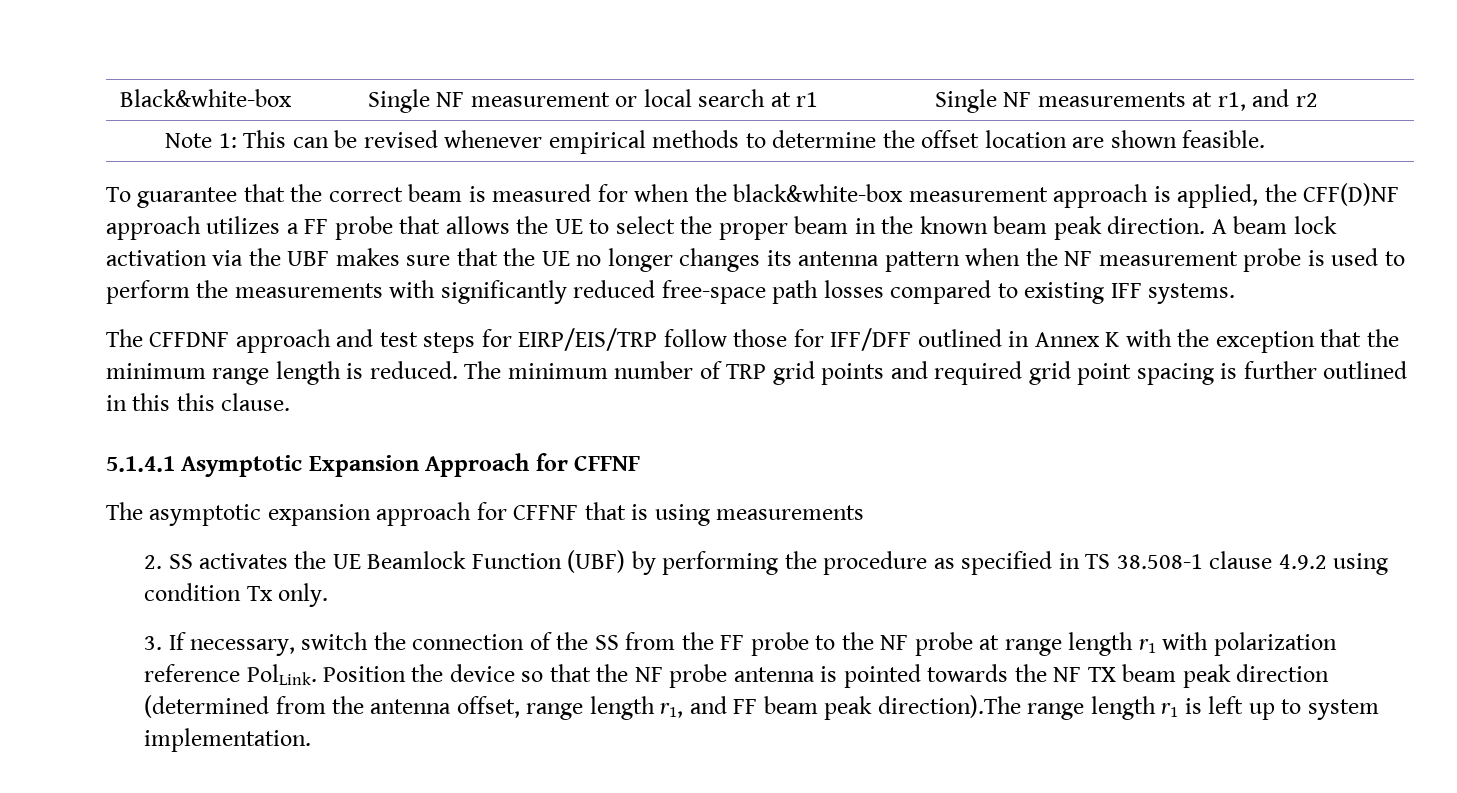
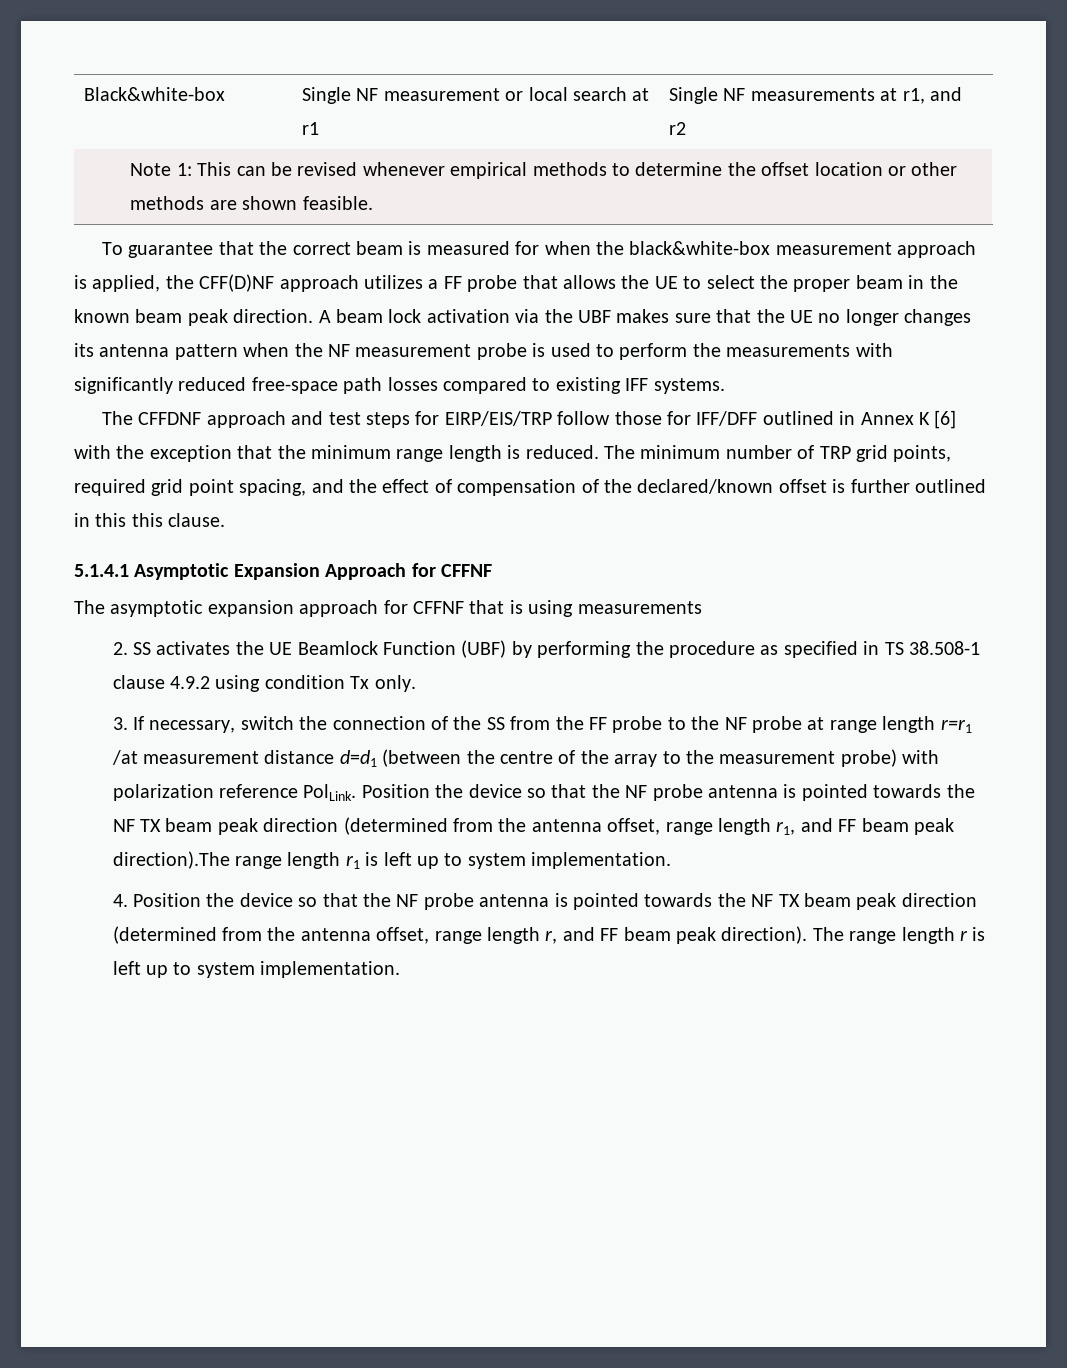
- Note 1: This can be revised whenever empirical methods to determine the offset location are shown feasible.
+ Note 1: This can be revised whenever empirical methods to determine the offset location or other methods are shown feasible.
- The CFFDNF approach and test steps for EIRP/EIS/TRP follow those for IFF/DFF outlined in Annex K with the exception that the minimum range length is reduced.
+ The CFFDNF approach and test steps for EIRP/EIS/TRP follow those for IFF/DFF outlined in Annex K [6] with the exception that the minimum range length is reduced.
- The minimum number of TRP grid points and required grid point spacing is further outlined in this this clause.
+ The minimum number of TRP grid points, required grid point spacing, and the effect of compensation of the declared/known offset is further outlined in this this clause.
- 3. If necessary, switch the connection of the SS from the FF probe to the NF probe at range length r1 with polarization reference PolLink.
+ 3. If necessary, switch the connection of the SS from the FF probe to the NF probe at range length r=r1 /at measurement distance d=d1 (between the centre of the array to the measurement probe) with polarization reference PolLink.
+ 4. Position the device so that the NF probe antenna is pointed towards the NF TX beam peak direction (determined from the antenna offset, range length r, and FF beam peak direction). The range length r is left up to system implementation.

